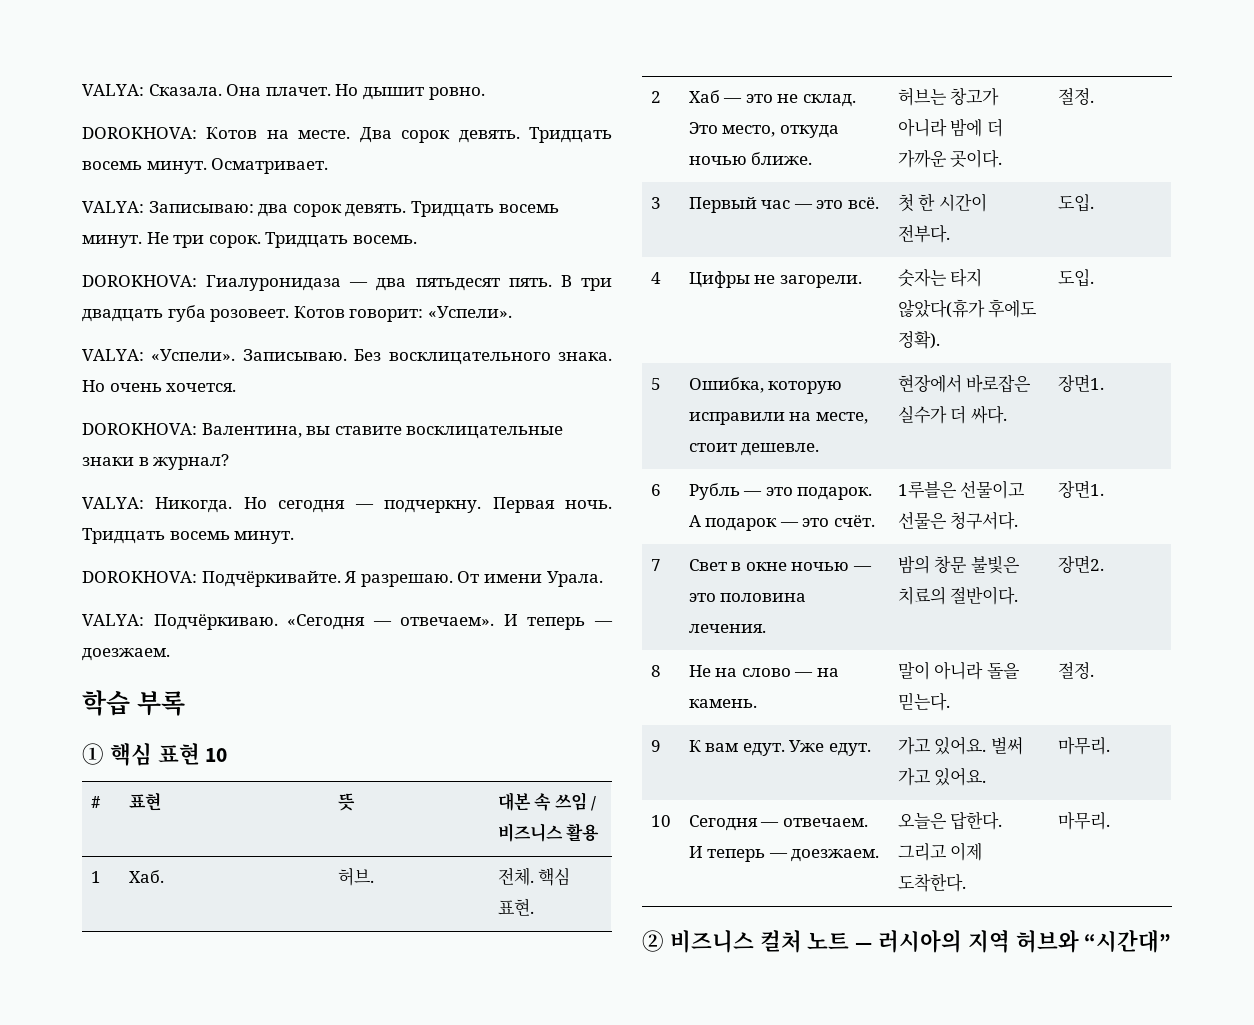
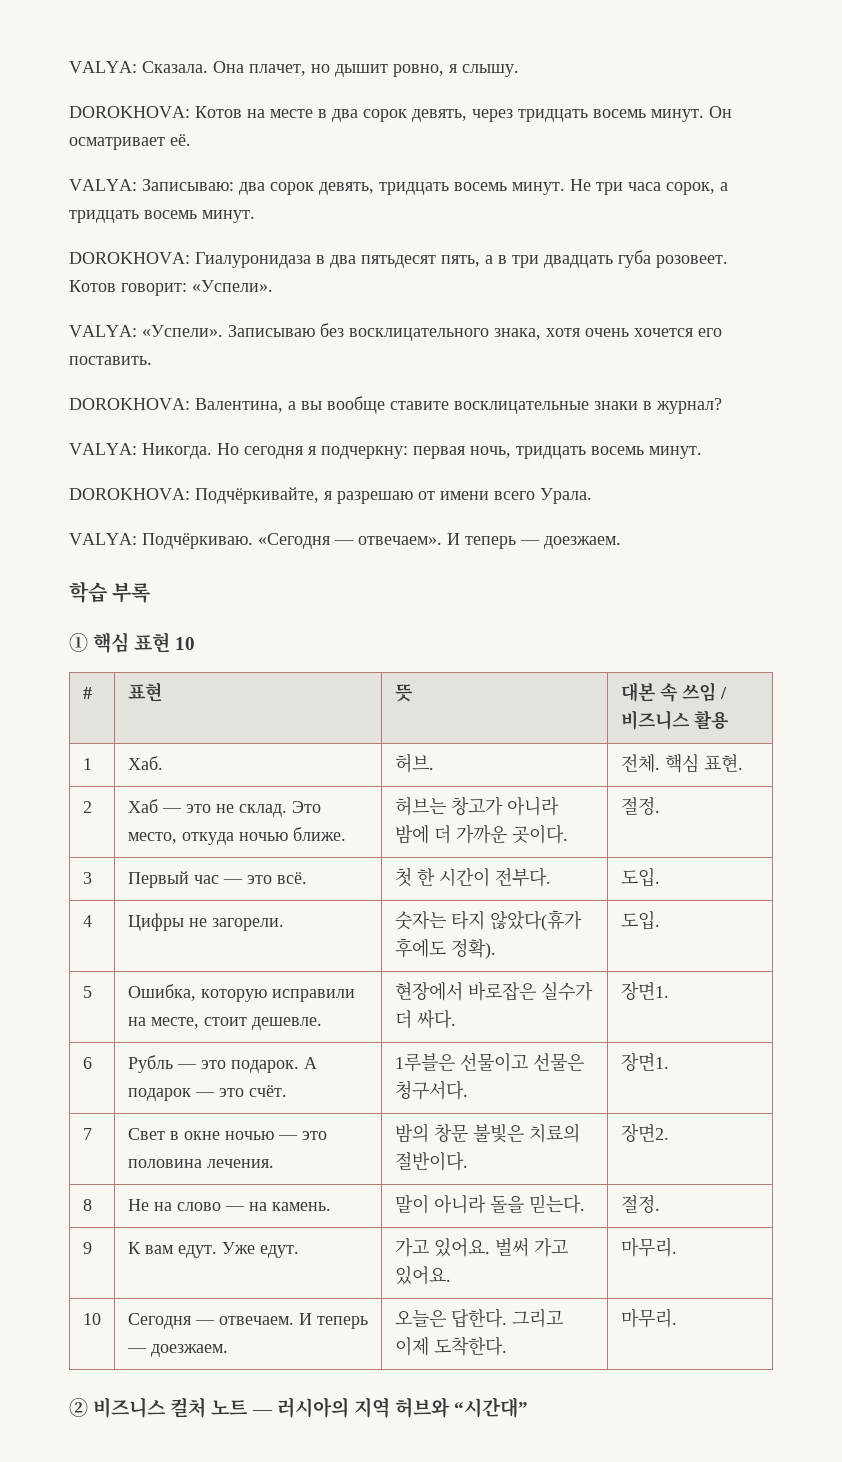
- Она плачет. Но дышит ровно.
- DOROKHOVA: Котов на месте. Два сорок девять. Тридцать восемь минут. Осматривает.
+ Она плачет, но дышит ровно, я слышу.
+ DOROKHOVA: Котов на месте в два сорок девять, через тридцать восемь минут. Он осматривает её.
- VALYA: Записываю: два сорок девять. Тридцать восемь минут.
+ VALYA: Записываю: два сорок девять, тридцать восемь минут.
- Не три сорок. Тридцать восемь.
+ Не три часа сорок, а тридцать восемь минут.
- DOROKHOVA: Гиалуронидаза — два пятьдесят пять. В три двадцать губа розовеет.
+ DOROKHOVA: Гиалуронидаза в два пятьдесят пять, а в три двадцать губа розовеет.
- Записываю. Без восклицательного знака. Но очень хочется.
+ Записываю без восклицательного знака, хотя очень хочется его поставить.
- DOROKHOVA: Валентина, вы ставите восклицательные знаки в журнал?
+ DOROKHOVA: Валентина, а вы вообще ставите восклицательные знаки в журнал?
- Но сегодня — подчеркну. Первая ночь. Тридцать восемь минут.
- DOROKHOVA: Подчёркивайте. Я разрешаю. От имени Урала.
+ Но сегодня я подчеркну: первая ночь, тридцать восемь минут.
+ DOROKHOVA: Подчёркивайте, я разрешаю от имени всего Урала.

